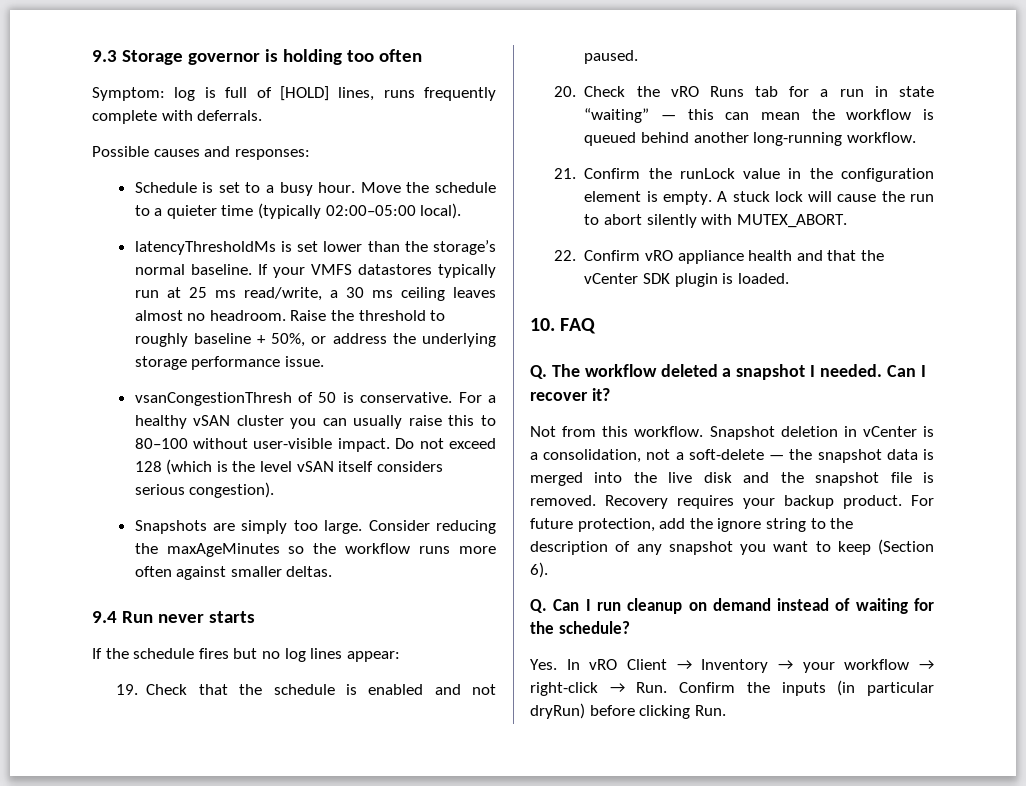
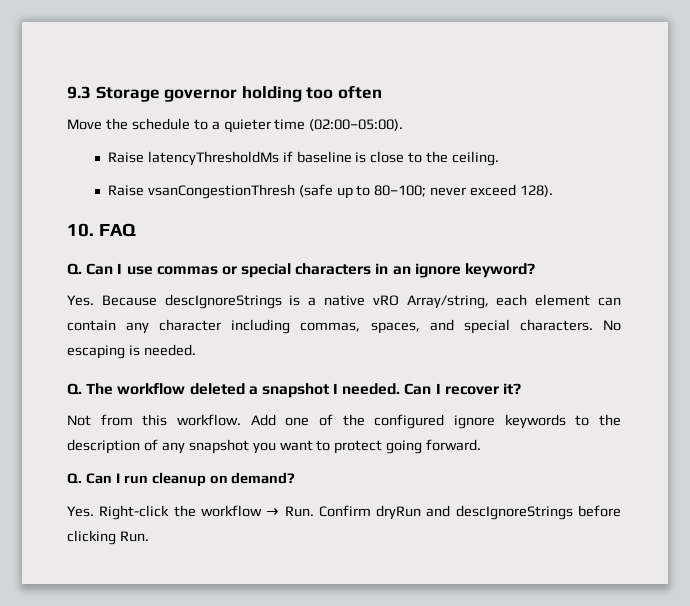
- 9.3 Storage governor is holding too often
+ 9.3 Storage governor holding too often
- Symptom: log is full of [HOLD] lines, runs frequently complete with deferrals.
- Possible causes and responses:
- Schedule is set to a busy hour. Move the schedule to a quieter time (typically 02:00–05:00 local).
- latencyThresholdMs is set lower than the storage’s normal baseline. If your VMFS datastores typically run at 25 ms read/write, a 30 ms ceiling leaves almost no headroom. Raise the threshold to roughly baseline + 50%, or address the underlying storage performance issue.
- vsanCongestionThresh of 50 is conservative. For a healthy vSAN cluster you can usually raise this to 80–100 without user-visible impact. Do not exceed 128 (which is the level vSAN itself considers serious congestion).
- Snapshots are simply too large. Consider reducing the maxAgeMinutes so the workflow runs more often against smaller deltas.
- 9.4 Run never starts
- If the schedule fires but no log lines appear:
- 19. Check that the schedule is enabled and not paused.
- 20. Check the vRO Runs tab for a run in state “waiting” — this can mean the workflow is queued behind another long-running workflow.
- 21. Confirm the runLock value in the configuration element is empty. A stuck lock will cause the run to abort silently with MUTEX_ABORT.
- 22. Confirm vRO appliance health and that the vCenter SDK plugin is loaded.
+ Move the schedule to a quieter time (02:00–05:00).
+ Raise latencyThresholdMs if baseline is close to the ceiling.
+ Raise vsanCongestionThresh (safe up to 80–100; never exceed 128).
  10. FAQ
+ Q. Can I use commas or special characters in an ignore keyword?
+ Yes. Because descIgnoreStrings is a native vRO Array/string, each element can contain any character including commas, spaces, and special characters. No escaping is needed.
- Snapshot deletion in vCenter is a consolidation, not a soft-delete — the snapshot data is merged into the live disk and the snapshot file is removed. Recovery requires your backup product. For future protection, add the ignore string to the description of any snapshot you want to keep (Section 6).
+ Add one of the configured ignore keywords to the description of any snapshot you want to protect going forward.
- Q. Can I run cleanup on demand instead of waiting for the schedule?
- Yes. In vRO Client → Inventory → your workflow → right-click → Run. Confirm the inputs (in particular dryRun) before clicking Run.
+ Q. Can I run cleanup on demand?
+ Yes. Right-click the workflow → Run. Confirm dryRun and descIgnoreStrings before clicking Run.

